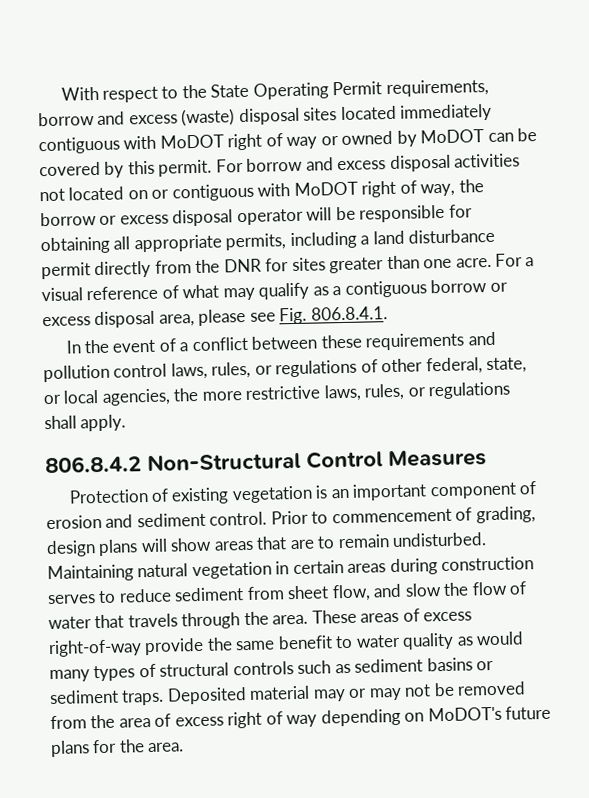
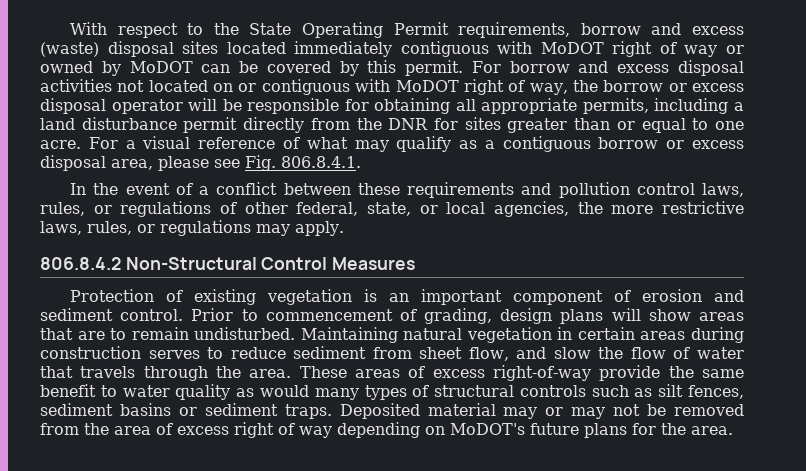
- For borrow and excess disposal activities not located on or contiguous with MoDOT right of way, the borrow or excess disposal operator will be responsible for obtaining all appropriate permits, including a land disturbance permit directly from the DNR for sites greater than one acre.
+ For borrow and excess disposal activities not located on or contiguous with MoDOT right of way, the borrow or excess disposal operator will be responsible for obtaining all appropriate permits, including a land disturbance permit directly from the DNR for sites greater than or equal to one acre.
- In the event of a conflict between these requirements and pollution control laws, rules, or regulations of other federal, state, or local agencies, the more restrictive laws, rules, or regulations shall apply.
+ In the event of a conflict between these requirements and pollution control laws, rules, or regulations of other federal, state, or local agencies, the more restrictive laws, rules, or regulations may apply.
- These areas of excess right-of-way provide the same benefit to water quality as would many types of structural controls such as sediment basins or sediment traps.
+ These areas of excess right-of-way provide the same benefit to water quality as would many types of structural controls such as silt fences, sediment basins or sediment traps.

